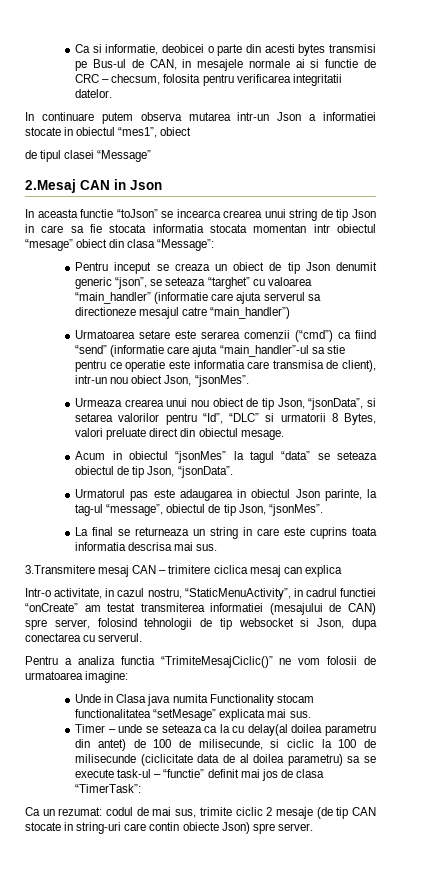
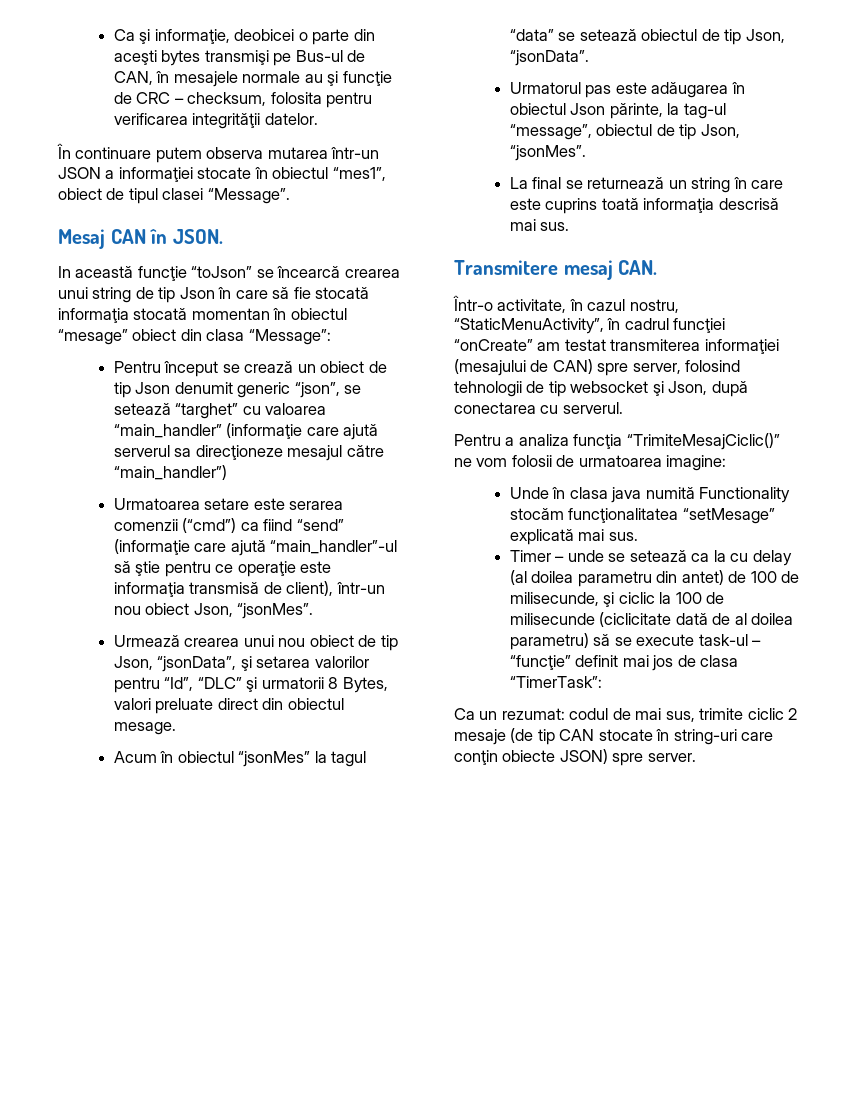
- Ca si informatie, deobicei o parte din acesti bytes transmisi pe Bus-ul de CAN, in mesajele normale ai si functie de CRC – checsum, folosita pentru verificarea integritatii datelor.
+ Ca şi informaţie, deobicei o parte din aceşti bytes transmişi pe Bus-ul de CAN, în mesajele normale au şi funcţie de CRC – checksum, folosita pentru verificarea integrităţii datelor.
- In continuare putem observa mutarea intr-un Json a informatiei stocate in obiectul “mes1”, obiect
- de tipul clasei “Message”
- 2.Mesaj CAN in Json
- In aceasta functie “toJson” se incearca crearea unui string de tip Json in care sa fie stocata informatia stocata momentan intr obiectul “mesage” obiect din clasa “Message”:
+ În continuare putem observa mutarea într-un JSON a informaţiei stocate în obiectul “mes1”, obiect de tipul clasei “Message”.
+ Mesaj CAN în JSON.
+ In această funcţie “toJson” se încearcă crearea unui string de tip Json în care să fie stocată informaţia stocată momentan în obiectul “mesage” obiect din clasa “Message”:
- Pentru inceput se creaza un obiect de tip Json denumit generic “json”, se seteaza “targhet” cu valoarea “main_handler” (informatie care ajuta serverul sa directioneze mesajul catre “main_handler”)
+ Pentru început se crează un obiect de tip Json denumit generic “json”, se setează “targhet” cu valoarea “main_handler” (informaţie care ajută serverul sa direcţioneze mesajul către “main_handler”)
- Urmatoarea setare este serarea comenzii (“cmd”) ca fiind “send” (informatie care ajuta “main_handler”-ul sa stie pentru ce operatie este informatia care transmisa de client), intr-un nou obiect Json, “jsonMes”.
+ Urmatoarea setare este serarea comenzii (“cmd”) ca fiind “send” (informaţie care ajută “main_handler”-ul să ştie pentru ce operaţie este informaţia transmisă de client), într-un nou obiect Json, “jsonMes”.
- Urmeaza crearea unui nou obiect de tip Json, “jsonData”, si setarea valorilor pentru “Id”, “DLC” si urmatorii 8 Bytes, valori preluate direct din obiectul mesage.
+ Urmează crearea unui nou obiect de tip Json, “jsonData”, şi setarea valorilor pentru “Id”, “DLC” şi urmatorii 8 Bytes, valori preluate direct din obiectul mesage.
- Acum in obiectul “jsonMes” la tagul “data” se seteaza obiectul de tip Json, “jsonData”.
+ Acum în obiectul “jsonMes” la tagul “data” se setează obiectul de tip Json, “jsonData”.
- Urmatorul pas este adaugarea in obiectul Json parinte, la tag-ul “message”, obiectul de tip Json, “jsonMes”.
+ Urmatorul pas este adăugarea în obiectul Json părinte, la tag-ul “message”, obiectul de tip Json, “jsonMes”.
- La final se returneaza un string in care este cuprins toata informatia descrisa mai sus.
- 3.Transmitere mesaj CAN – trimitere ciclica mesaj can explica
- Intr-o activitate, in cazul nostru, “StaticMenuActivity”, in cadrul functiei “onCreate” am testat transmiterea informatiei (mesajului de CAN) spre server, folosind tehnologii de tip websocket si Json, dupa conectarea cu serverul.
+ La final se returnează un string în care este cuprins toată informaţia descrisă mai sus.
+ Transmitere mesaj CAN.
+ Într-o activitate, în cazul nostru, “StaticMenuActivity”, în cadrul funcţiei “onCreate” am testat transmiterea informaţiei (mesajului de CAN) spre server, folosind tehnologii de tip websocket şi Json, după conectarea cu serverul.
- Pentru a analiza functia “TrimiteMesajCiclic()” ne vom folosii de urmatoarea imagine:
+ Pentru a analiza funcţia “TrimiteMesajCiclic()” ne vom folosii de urmatoarea imagine:
- Unde in Clasa java numita Functionality stocam functionalitatea “setMesage” explicata mai sus.
+ Unde în clasa java numită Functionality stocăm funcţionalitatea “setMesage” explicată mai sus.
- Timer – unde se seteaza ca la cu delay(al doilea parametru din antet) de 100 de milisecunde, si ciclic la 100 de milisecunde (ciclicitate data de al doilea parametru) sa se execute task-ul – “functie” definit mai jos de clasa “TimerTask”:
+ Timer – unde se setează ca la cu delay (al doilea parametru din antet) de 100 de milisecunde, şi ciclic la 100 de milisecunde (ciclicitate dată de al doilea parametru) să se execute task-ul – “funcţie” definit mai jos de clasa “TimerTask”:
- Ca un rezumat: codul de mai sus, trimite ciclic 2 mesaje (de tip CAN stocate in string-uri care contin obiecte Json) spre server.
+ Ca un rezumat: codul de mai sus, trimite ciclic 2 mesaje (de tip CAN stocate în string-uri care conţin obiecte JSON) spre server.

